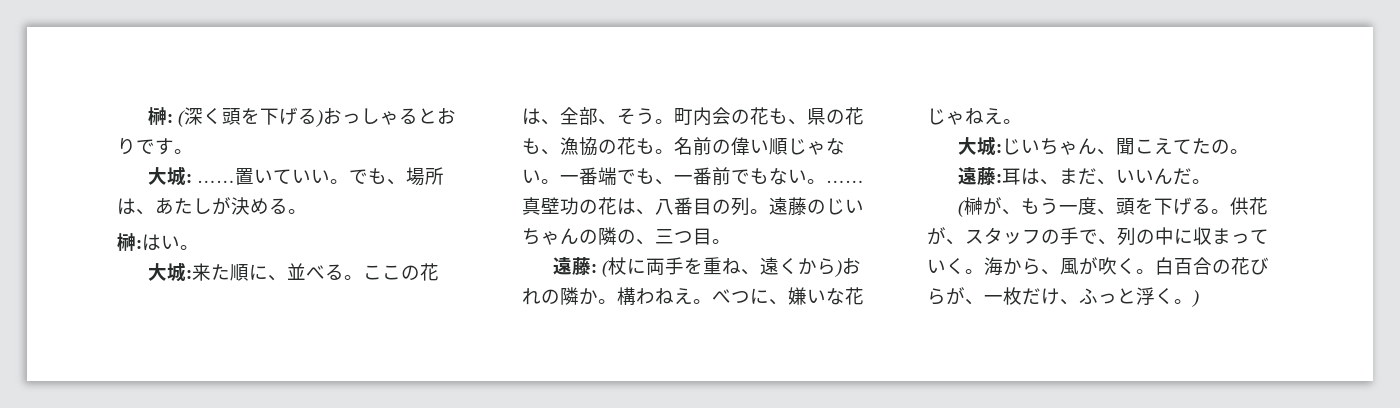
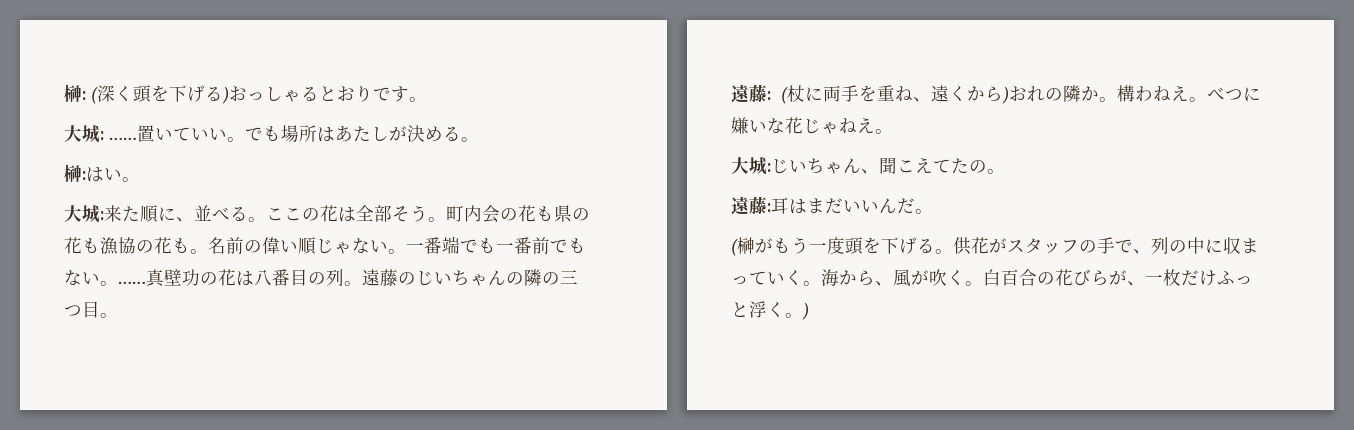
- でも、場所は、あたしが決める。
+ でも場所はあたしが決める。
- ここの花は、全部、そう。
+ ここの花は全部そう。
- 町内会の花も、県の花も、漁協の花も。
+ 町内会の花も県の花も漁協の花も。
- 一番端でも、一番前でもない。
+ 一番端でも一番前でもない。
- 真壁功の花は、八番目の列。
+ 真壁功の花は八番目の列。
- 遠藤のじいちゃんの隣の、三つ目。
+ 遠藤のじいちゃんの隣の三つ目。
- べつに、嫌いな花じゃねえ。
+ べつに嫌いな花じゃねえ。
- 遠藤:耳は、まだ、いいんだ。
+ 遠藤:耳はまだいいんだ。
- (榊が、もう一度、頭を下げる。
+ (榊がもう一度頭を下げる。
- 供花が、スタッフの手で、列の中に収まっていく。
+ 供花がスタッフの手で、列の中に収まっていく。
- 白百合の花びらが、一枚だけ、ふっと浮く。)
+ 白百合の花びらが、一枚だけふっと浮く。)

